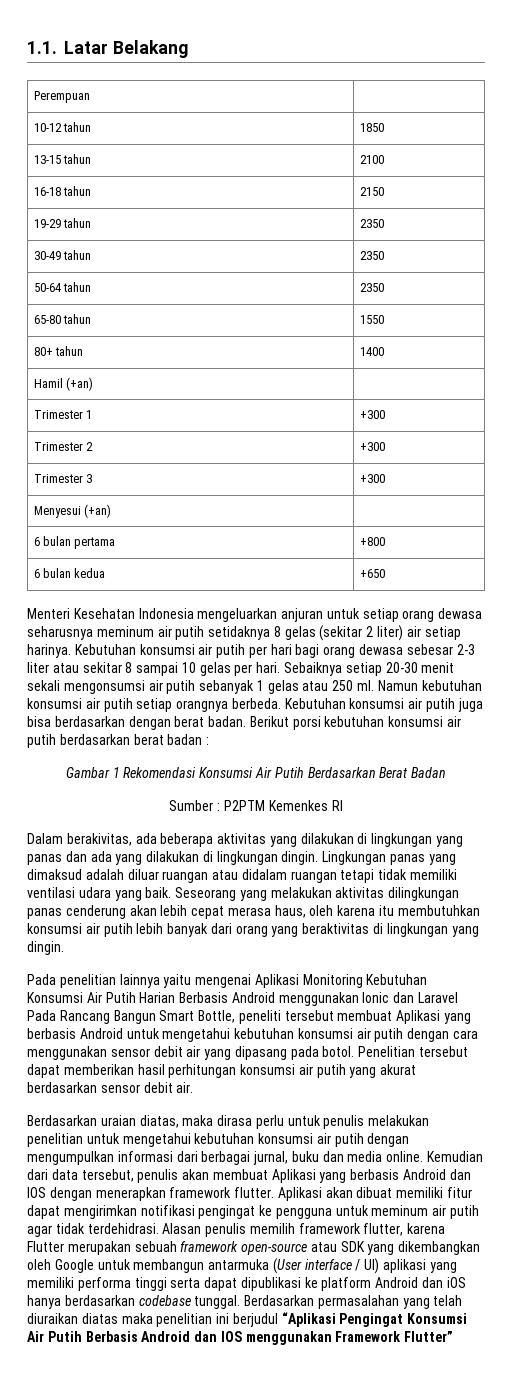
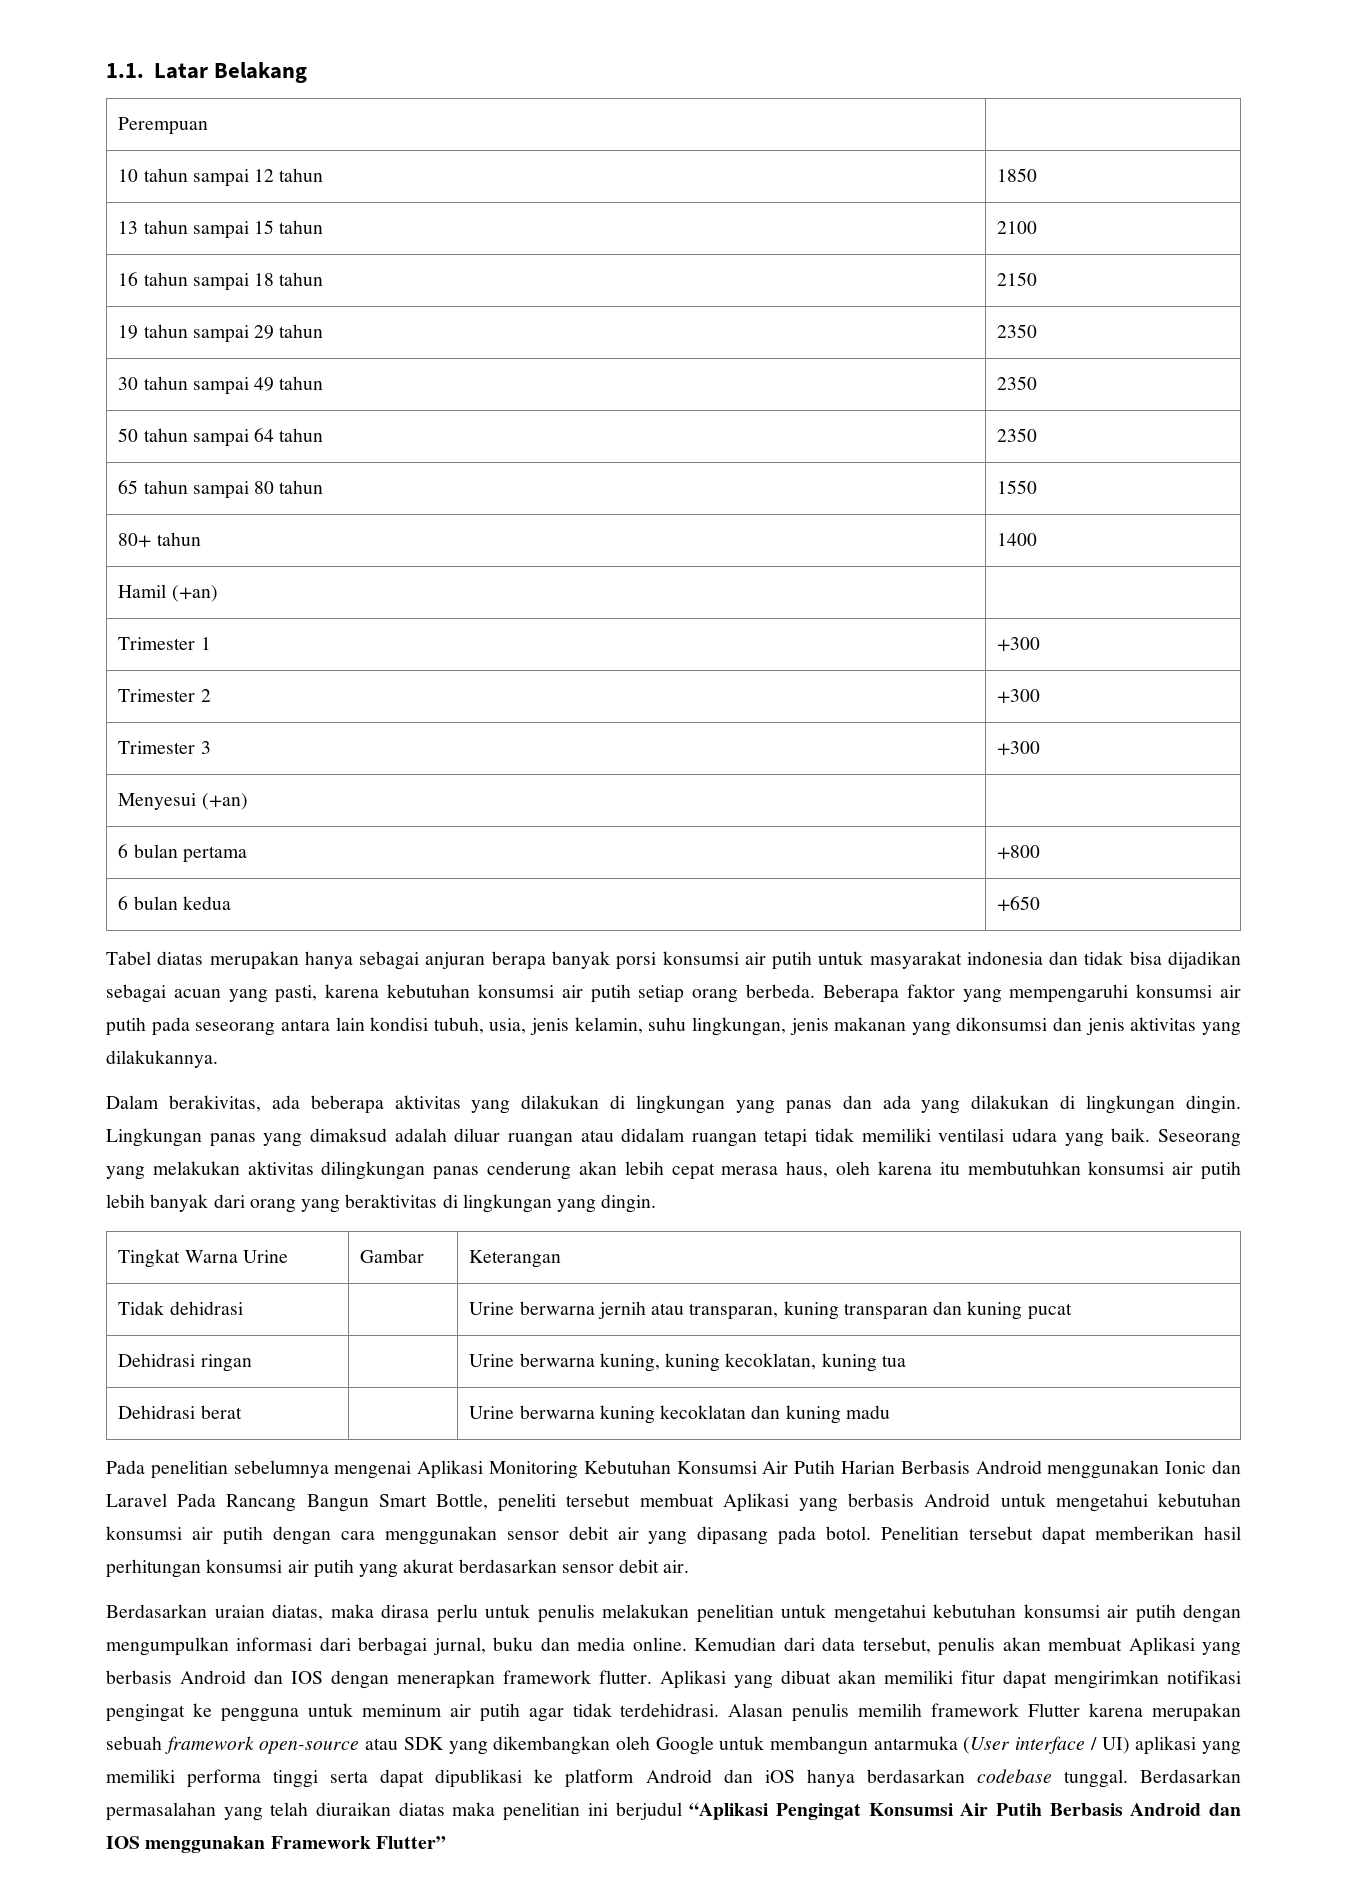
- 10-12 tahun | 1850
- 13-15 tahun | 2100
- 16-18 tahun | 2150
- 19-29 tahun | 2350
- 30-49 tahun | 2350
- 50-64 tahun | 2350
- 65-80 tahun | 1550
+ 10 tahun sampai 12 tahun | 1850
+ 13 tahun sampai 15 tahun | 2100
+ 16 tahun sampai 18 tahun | 2150
+ 19 tahun sampai 29 tahun | 2350
+ 30 tahun sampai 49 tahun | 2350
+ 50 tahun sampai 64 tahun | 2350
+ 65 tahun sampai 80 tahun | 1550
- Menteri Kesehatan Indonesia mengeluarkan anjuran untuk setiap orang dewasa seharusnya meminum air putih setidaknya 8 gelas (sekitar 2 liter) air setiap harinya. Kebutuhan konsumsi air putih per hari bagi orang dewasa sebesar 2-3 liter atau sekitar 8 sampai 10 gelas per hari. Sebaiknya setiap 20-30 menit sekali mengonsumsi air putih sebanyak 1 gelas atau 250 ml. Namun kebutuhan konsumsi air putih setiap orangnya berbeda. Kebutuhan konsumsi air putih juga bisa berdasarkan dengan berat badan. Berikut porsi kebutuhan konsumsi air putih berdasarkan berat badan :
- Gambar 1 Rekomendasi Konsumsi Air Putih Berdasarkan Berat Badan
- Sumber : P2PTM Kemenkes RI
+ Tabel diatas merupakan hanya sebagai anjuran berapa banyak porsi konsumsi air putih untuk masyarakat indonesia dan tidak bisa dijadikan sebagai acuan yang pasti, karena kebutuhan konsumsi air putih setiap orang berbeda. Beberapa faktor yang mempengaruhi konsumsi air putih pada seseorang antara lain kondisi tubuh, usia, jenis kelamin, suhu lingkungan, jenis makanan yang dikonsumsi dan jenis aktivitas yang dilakukannya.
+ Tingkat Warna Urine | Gambar | Keterangan
+ Tidak dehidrasi | | Urine berwarna jernih atau transparan, kuning transparan dan kuning pucat
+ Dehidrasi ringan | | Urine berwarna kuning, kuning kecoklatan, kuning tua
+ Dehidrasi berat | | Urine berwarna kuning kecoklatan dan kuning madu
- Pada penelitian lainnya yaitu mengenai Aplikasi Monitoring Kebutuhan Konsumsi Air Putih Harian Berbasis Android menggunakan Ionic dan Laravel Pada Rancang Bangun Smart Bottle, peneliti tersebut membuat Aplikasi yang berbasis Android untuk mengetahui kebutuhan konsumsi air putih dengan cara menggunakan sensor debit air yang dipasang pada botol.
+ Pada penelitian sebelumnya mengenai Aplikasi Monitoring Kebutuhan Konsumsi Air Putih Harian Berbasis Android menggunakan Ionic dan Laravel Pada Rancang Bangun Smart Bottle, peneliti tersebut membuat Aplikasi yang berbasis Android untuk mengetahui kebutuhan konsumsi air putih dengan cara menggunakan sensor debit air yang dipasang pada botol.
- Aplikasi akan dibuat memiliki fitur dapat mengirimkan notifikasi pengingat ke pengguna untuk meminum air putih agar tidak terdehidrasi.
+ Aplikasi yang dibuat akan memiliki fitur dapat mengirimkan notifikasi pengingat ke pengguna untuk meminum air putih agar tidak terdehidrasi.
- Alasan penulis memilih framework flutter, karena Flutter merupakan sebuah framework open-source atau SDK yang dikembangkan oleh Google untuk membangun antarmuka (User interface / UI) aplikasi yang memiliki performa tinggi serta dapat dipublikasi ke platform Android dan iOS hanya berdasarkan codebase tunggal.
+ Alasan penulis memilih framework Flutter karena merupakan sebuah framework open-source atau SDK yang dikembangkan oleh Google untuk membangun antarmuka (User interface / UI) aplikasi yang memiliki performa tinggi serta dapat dipublikasi ke platform Android dan iOS hanya berdasarkan codebase tunggal.

